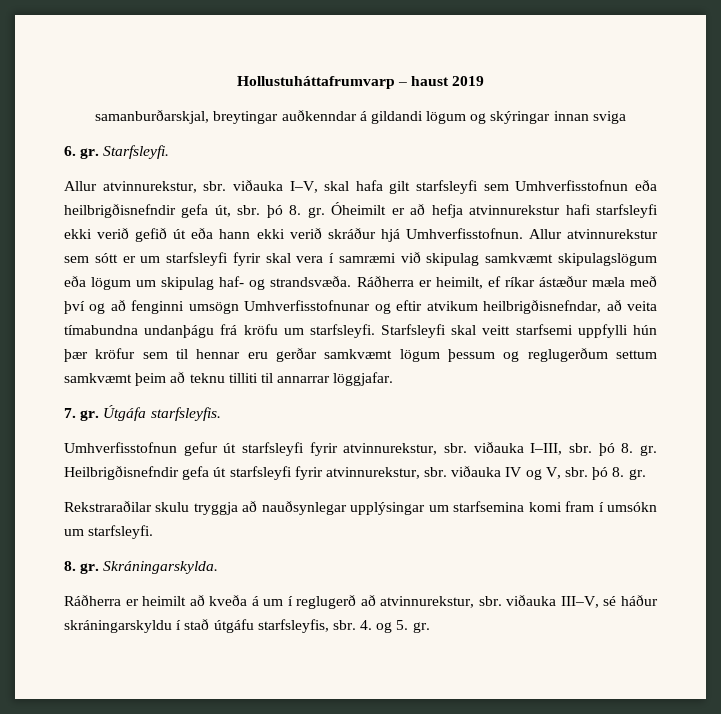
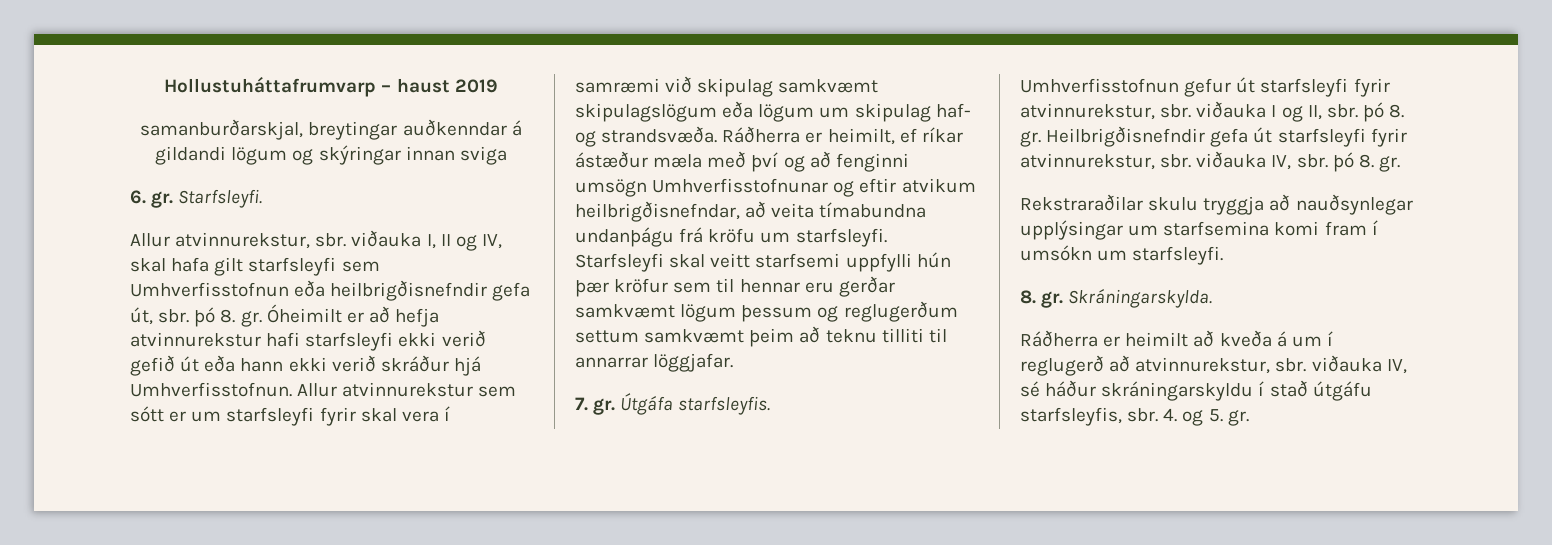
- Allur atvinnurekstur, sbr. viðauka I–V, skal hafa gilt starfsleyfi sem Umhverfisstofnun eða heilbrigðisnefndir gefa út, sbr. þó 8. gr.
+ Allur atvinnurekstur, sbr. viðauka I, II og IV, skal hafa gilt starfsleyfi sem Umhverfisstofnun eða heilbrigðisnefndir gefa út, sbr. þó 8. gr.
- Umhverfisstofnun gefur út starfsleyfi fyrir atvinnurekstur, sbr. viðauka I–III, sbr. þó 8. gr.
+ Umhverfisstofnun gefur út starfsleyfi fyrir atvinnurekstur, sbr. viðauka I og II, sbr. þó 8. gr.
- Heilbrigðisnefndir gefa út starfsleyfi fyrir atvinnurekstur, sbr. viðauka IV og V, sbr. þó 8. gr.
+ Heilbrigðisnefndir gefa út starfsleyfi fyrir atvinnurekstur, sbr. viðauka IV, sbr. þó 8. gr.
- Ráðherra er heimilt að kveða á um í reglugerð að atvinnurekstur, sbr. viðauka III–V, sé háður skráningarskyldu í stað útgáfu starfsleyfis, sbr.
+ Ráðherra er heimilt að kveða á um í reglugerð að atvinnurekstur, sbr. viðauka IV, sé háður skráningarskyldu í stað útgáfu starfsleyfis, sbr.

